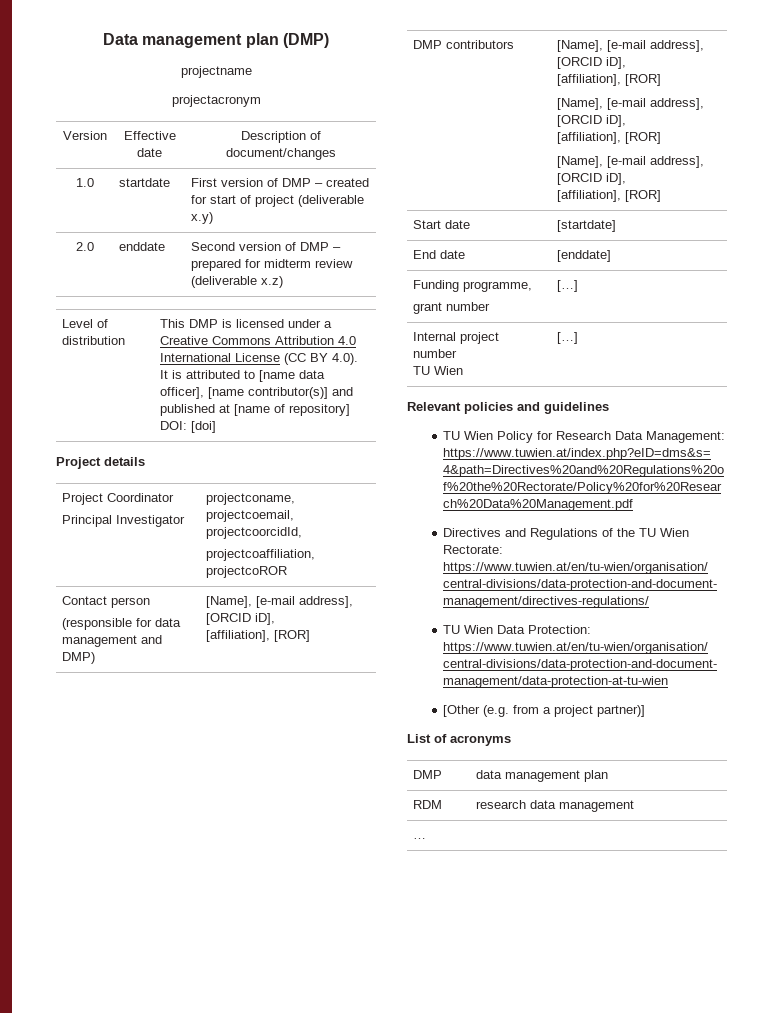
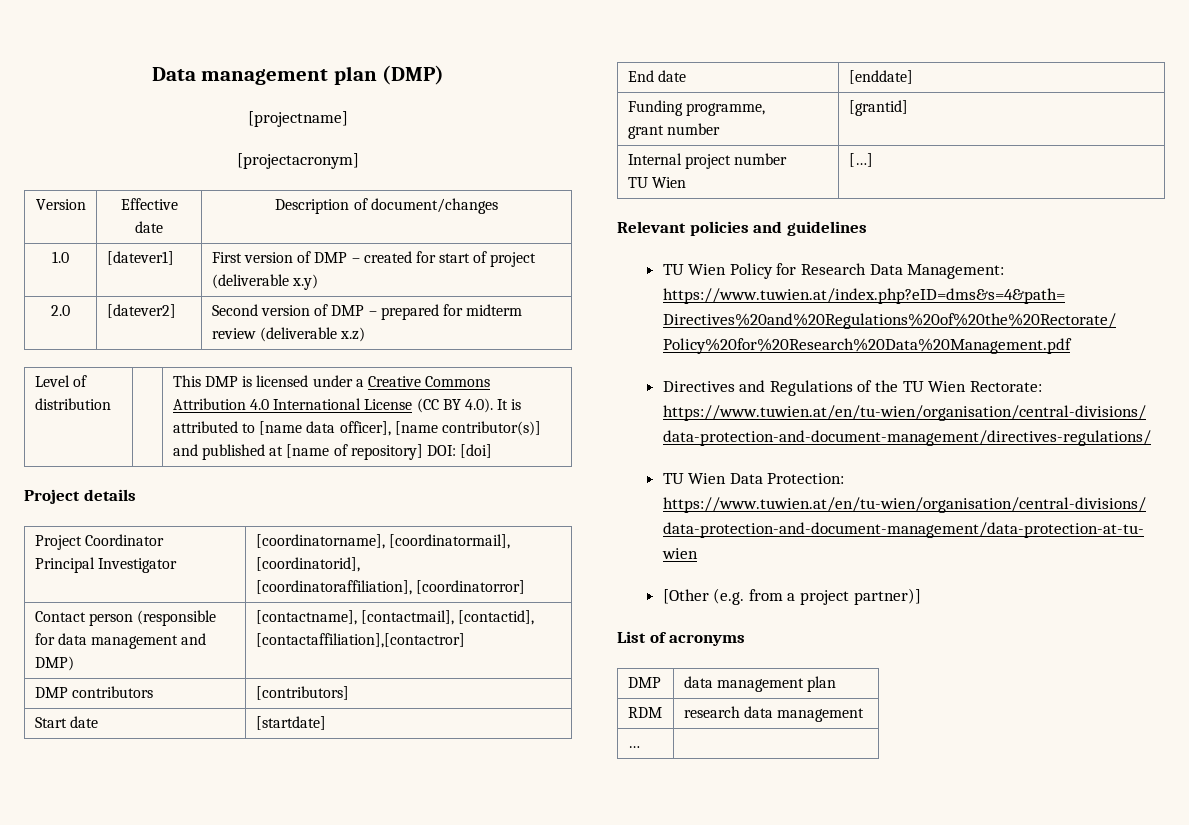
- projectname
- projectacronym
+ [projectname]
+ [projectacronym]
- 1.0 | startdate | First version of DMP – created for start of project (deliverable x.y)
+ 1.0 | [datever1] | First version of DMP – created for start of project (deliverable x.y)
- 2.0 | enddate | Second version of DMP – prepared for midterm review (deliverable x.z)
+ 2.0 | [datever2] | Second version of DMP – prepared for midterm review (deliverable x.z)
  Project Coordinator
- Principal Investigator | projectconame, projectcoemail, projectcoorcidId,
- projectcoaffiliation, projectcoROR
+ Principal Investigator | [coordinatorname], [coordinatormail], [coordinatorid],
+ [coordinatoraffiliation], [coordinatorror]
- Contact person
- (responsible for data management and DMP) | [Name], [e-mail address], [ORCID iD],
- [affiliation], [ROR]
- DMP contributors | [Name], [e-mail address], [ORCID iD],
- [affiliation], [ROR]
- [Name], [e-mail address], [ORCID iD],
- [affiliation], [ROR]
- [Name], [e-mail address], [ORCID iD],
- [affiliation], [ROR]
+ Contact person (responsible for data management and DMP) | [contactname], [contactmail], [contactid], [contactaffiliation],[contactror]
+ DMP contributors | [contributors]
  Funding programme,
- grant number | […]
+ grant number | [grantid]

